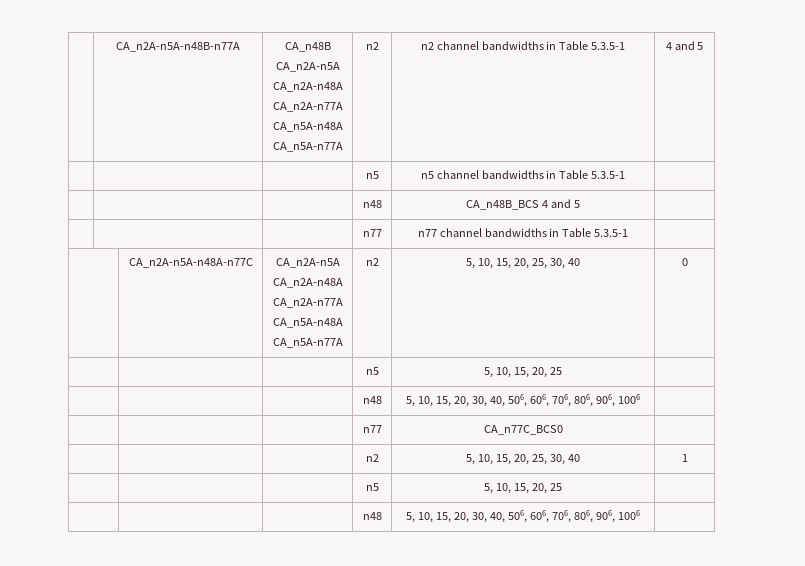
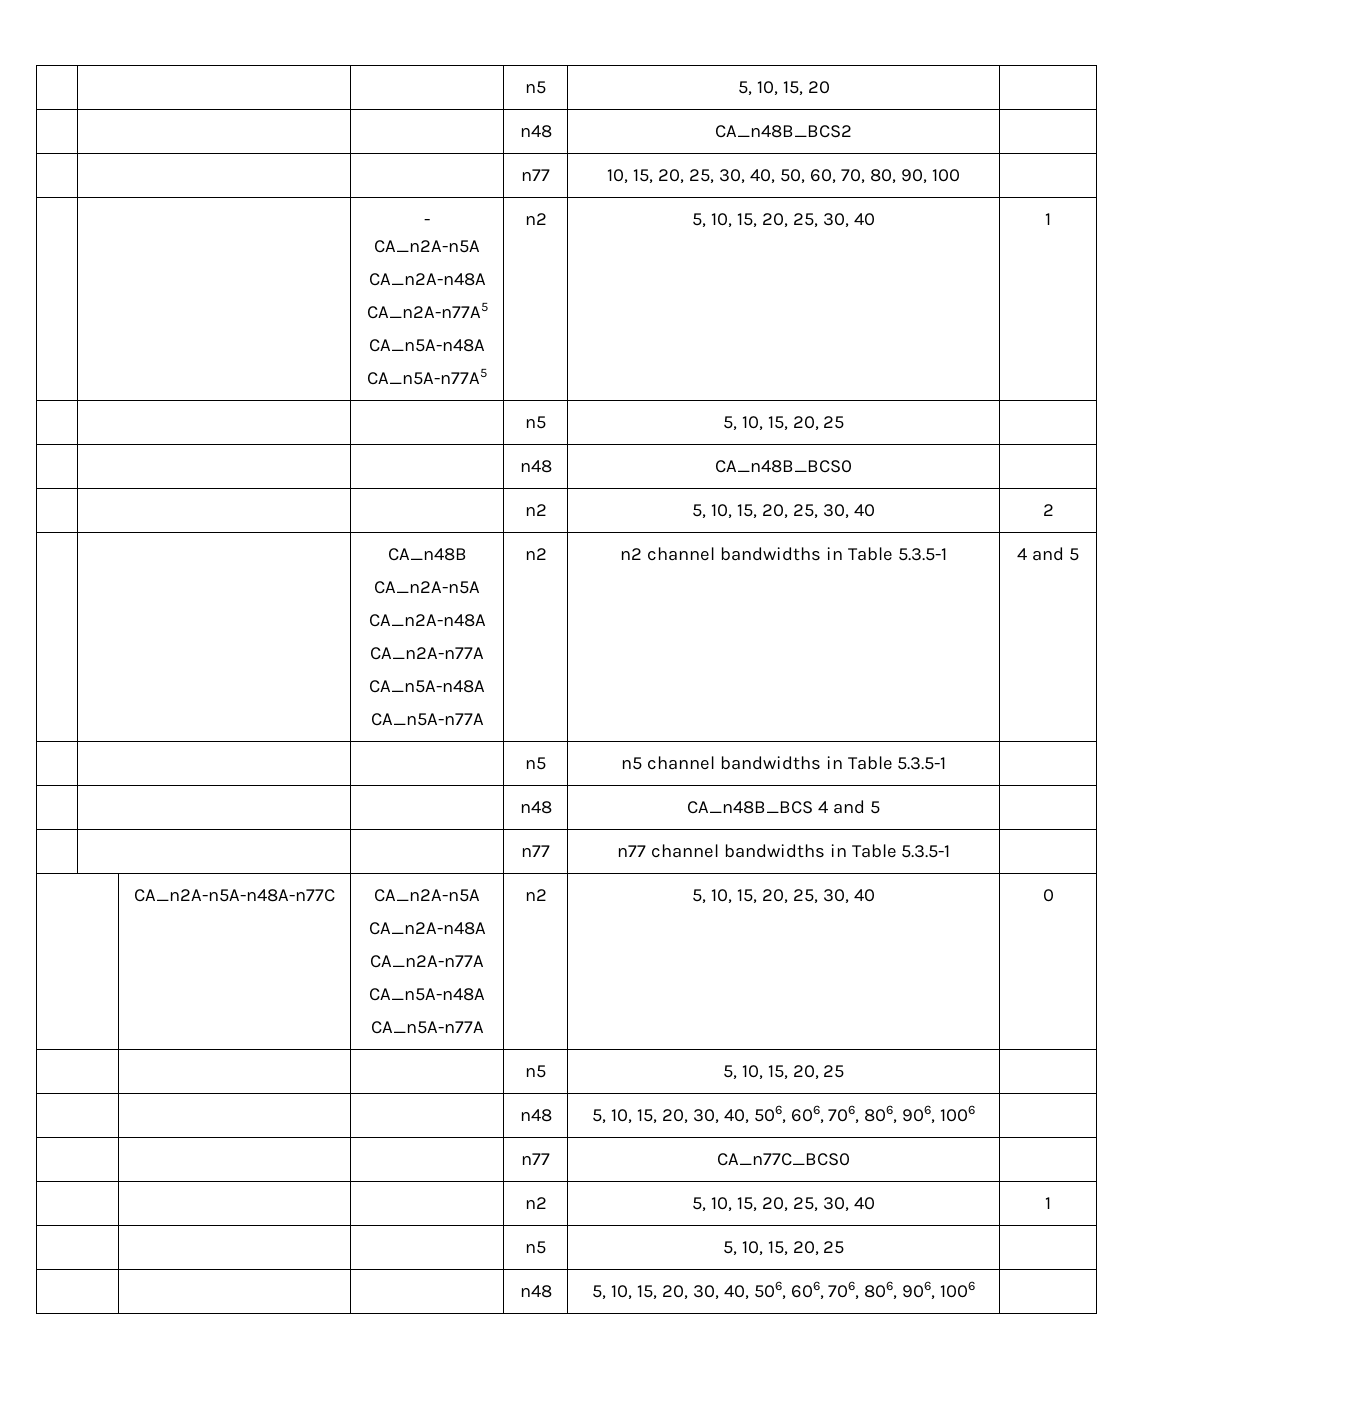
- | CA_n2A-n5A-n48B-n77A | CA_n48B
+ | | | n5 | 5, 10, 15, 20 |
+ | | | n48 | CA_n48B_BCS2 |
+ | | | n77 | 10, 15, 20, 25, 30, 40, 50, 60, 70, 80, 90, 100 |
+ | | -
+ CA_n2A-n5A
+ CA_n2A-n48A
+ CA_n2A-n77A5
+ CA_n5A-n48A
+ CA_n5A-n77A5 | n2 | 5, 10, 15, 20, 25, 30, 40 | 1
+ | | | n5 | 5, 10, 15, 20, 25 |
+ | | | n48 | CA_n48B_BCS0 |
+ | | | n2 | 5, 10, 15, 20, 25, 30, 40 | 2
+ | | CA_n48B

